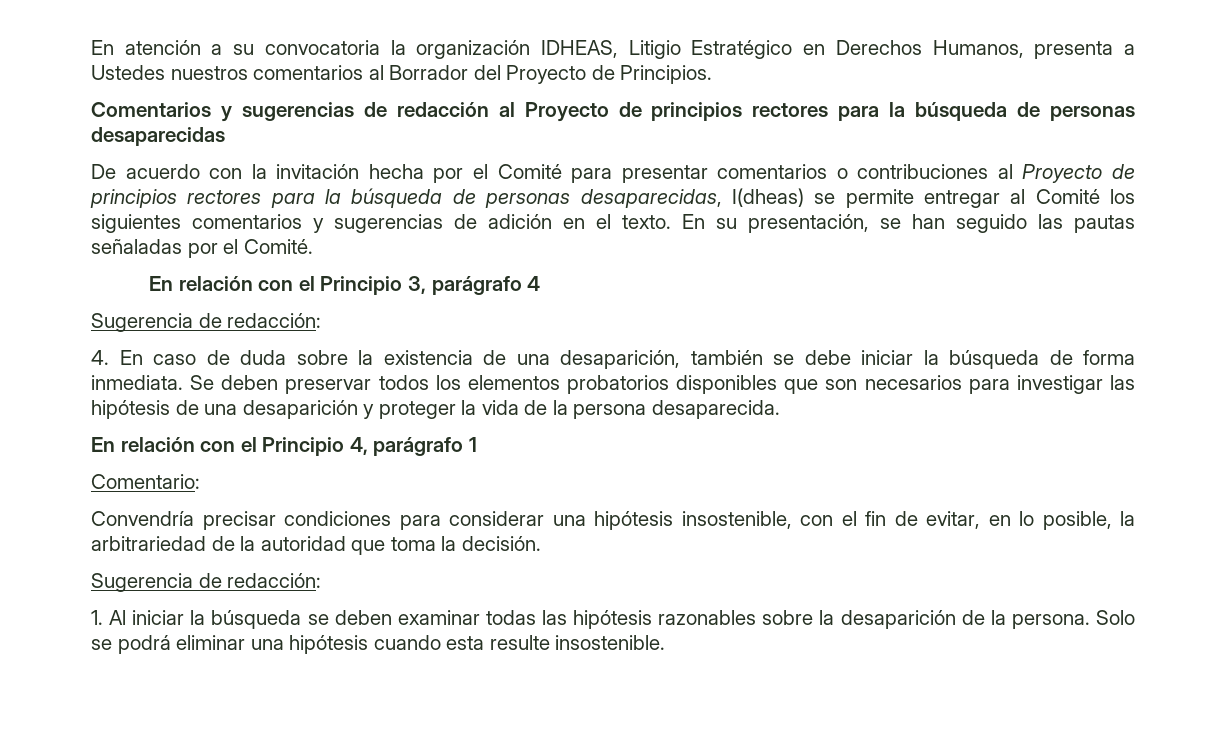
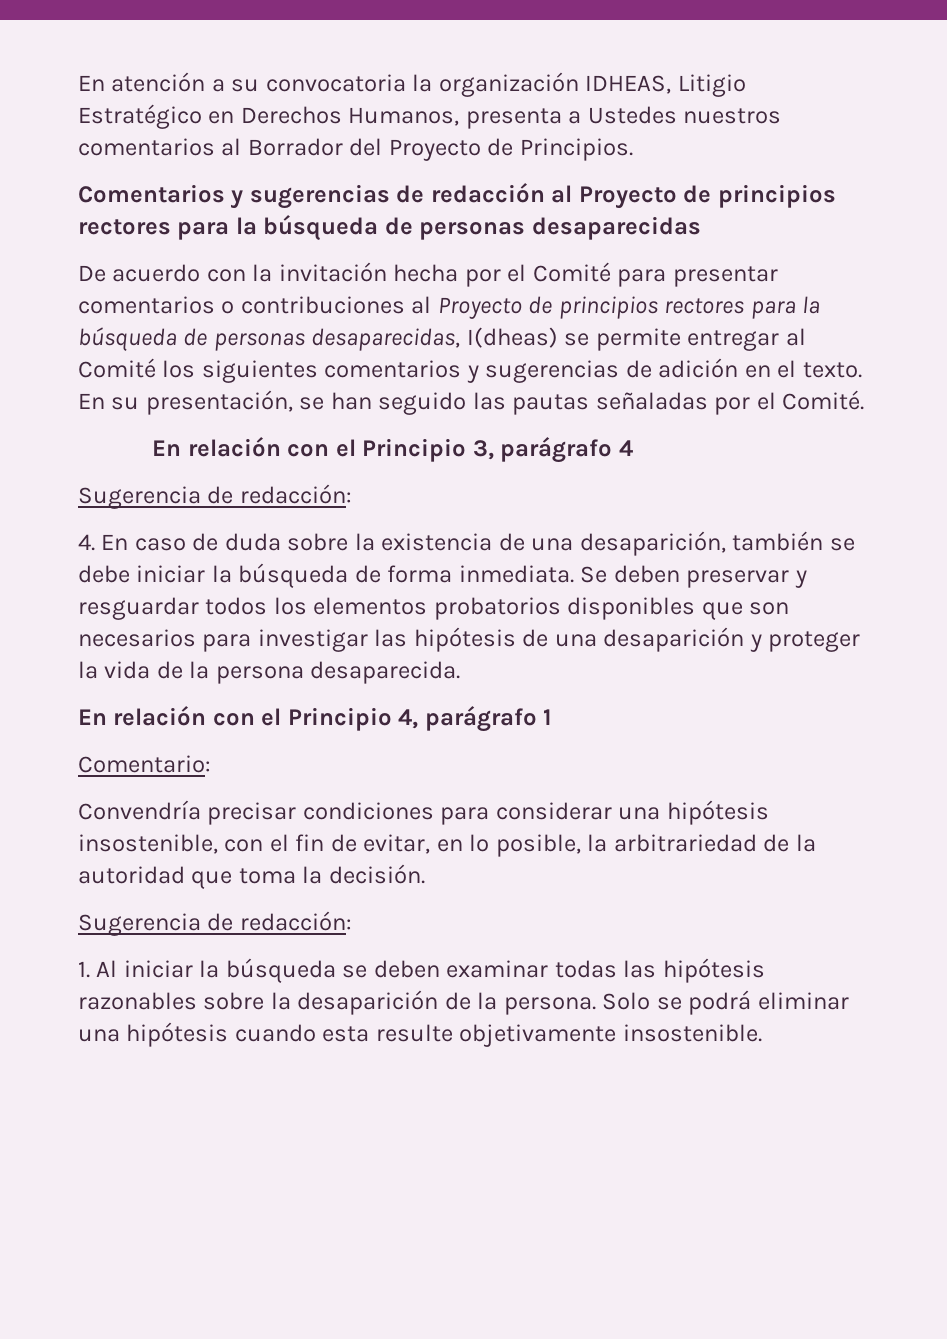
- Se deben preservar todos los elementos probatorios disponibles que son necesarios para investigar las hipótesis de una desaparición y proteger la vida de la persona desaparecida.
+ Se deben preservar y resguardar todos los elementos probatorios disponibles que son necesarios para investigar las hipótesis de una desaparición y proteger la vida de la persona desaparecida.
- Solo se podrá eliminar una hipótesis cuando esta resulte insostenible.
+ Solo se podrá eliminar una hipótesis cuando esta resulte objetivamente insostenible.

